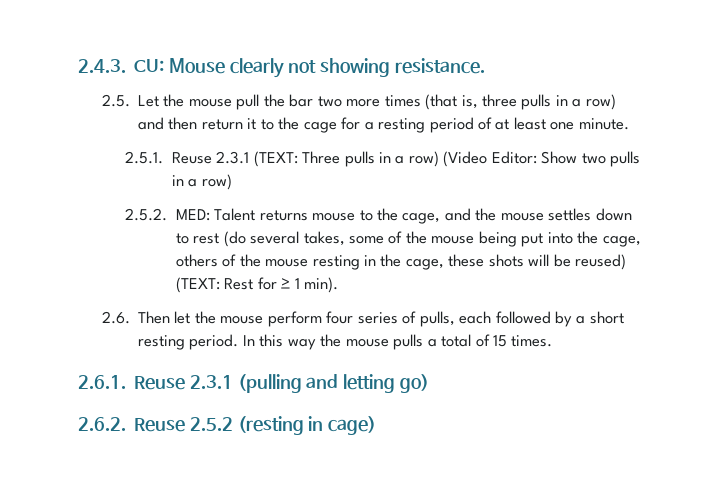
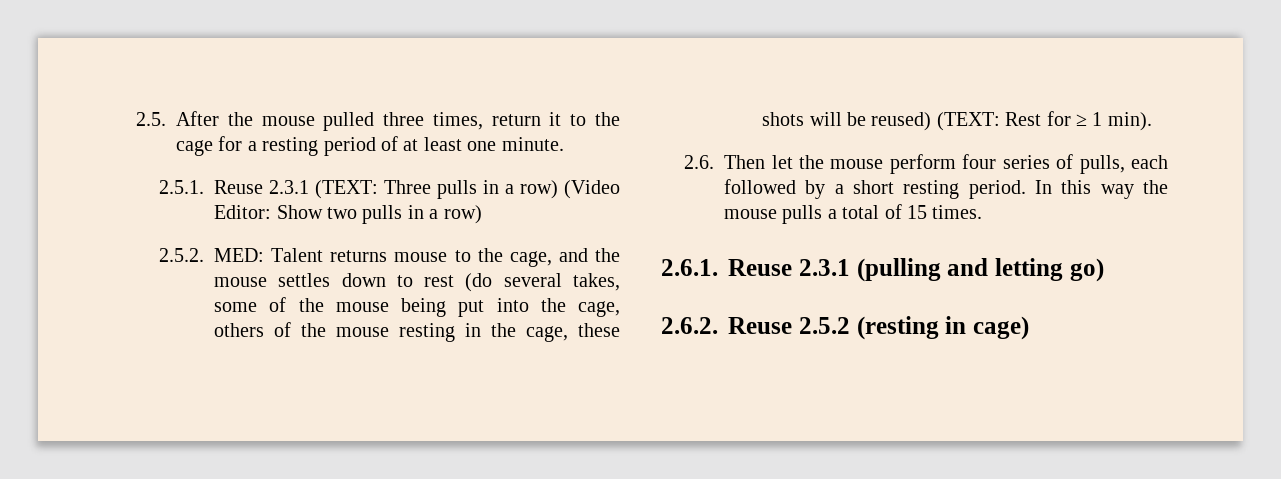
- 2.4.3. CU: Mouse clearly not showing resistance.
- 2.5. Let the mouse pull the bar two more times (that is, three pulls in a row) and then return it to the cage for a resting period of at least one minute.
+ 2.5. After the mouse pulled three times, return it to the cage for a resting period of at least one minute.

